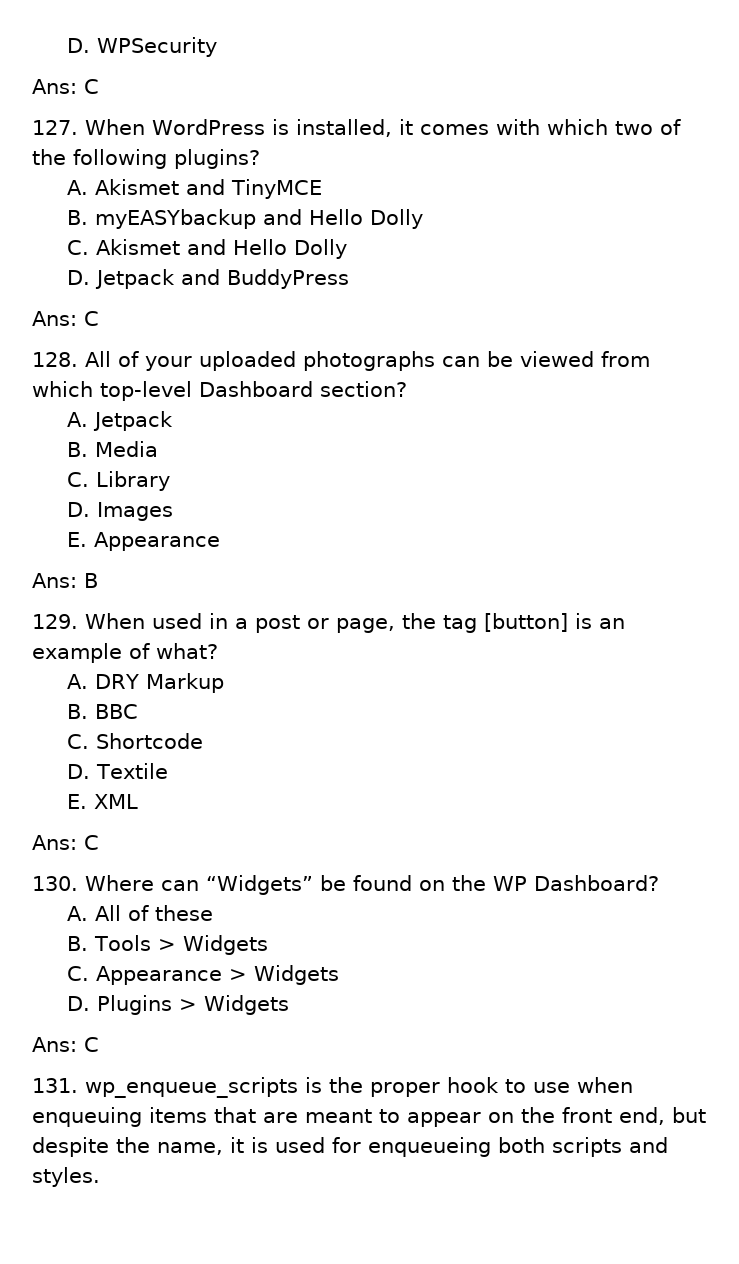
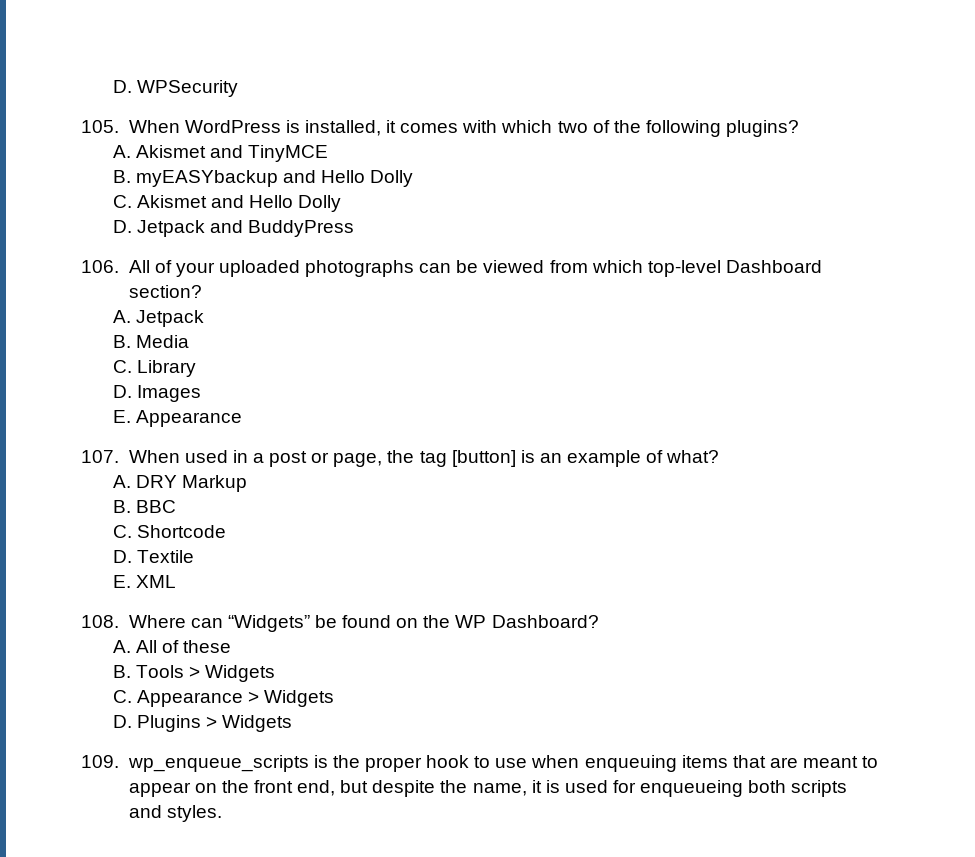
  D. WPSecurity
- Ans: C
- 127. When WordPress is installed, it comes with which two of the following plugins?
+ 105. When WordPress is installed, it comes with which two of the following plugins?
  D. Jetpack and BuddyPress
- Ans: C
- 128. All of your uploaded photographs can be viewed from which top-level Dashboard section?
+ 106. All of your uploaded photographs can be viewed from which top-level Dashboard section?
- Ans: B
- 129. When used in a post or page, the tag [button] is an example of what?
+ 107. When used in a post or page, the tag [button] is an example of what?
  E. XML
- Ans: C
- 130. Where can “Widgets” be found on the WP Dashboard?
+ 108. Where can “Widgets” be found on the WP Dashboard?
  D. Plugins > Widgets
- Ans: C
- 131. wp_enqueue_scripts is the proper hook to use when enqueuing items that are meant to appear on the front end, but despite the name, it is used for enqueueing both scripts and styles.
+ 109. wp_enqueue_scripts is the proper hook to use when enqueuing items that are meant to appear on the front end, but despite the name, it is used for enqueueing both scripts and styles.

